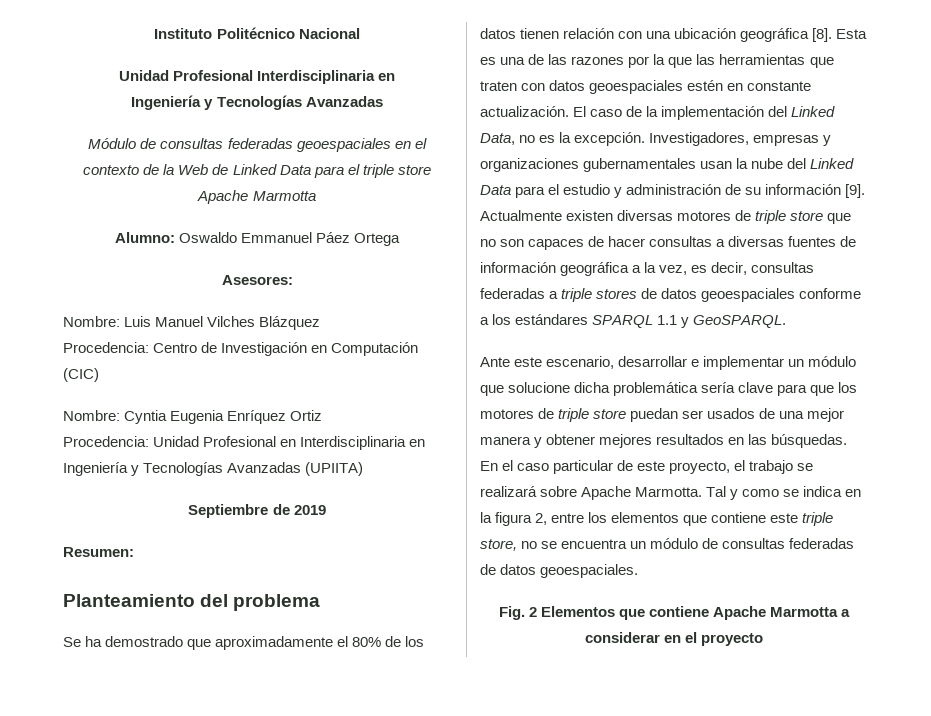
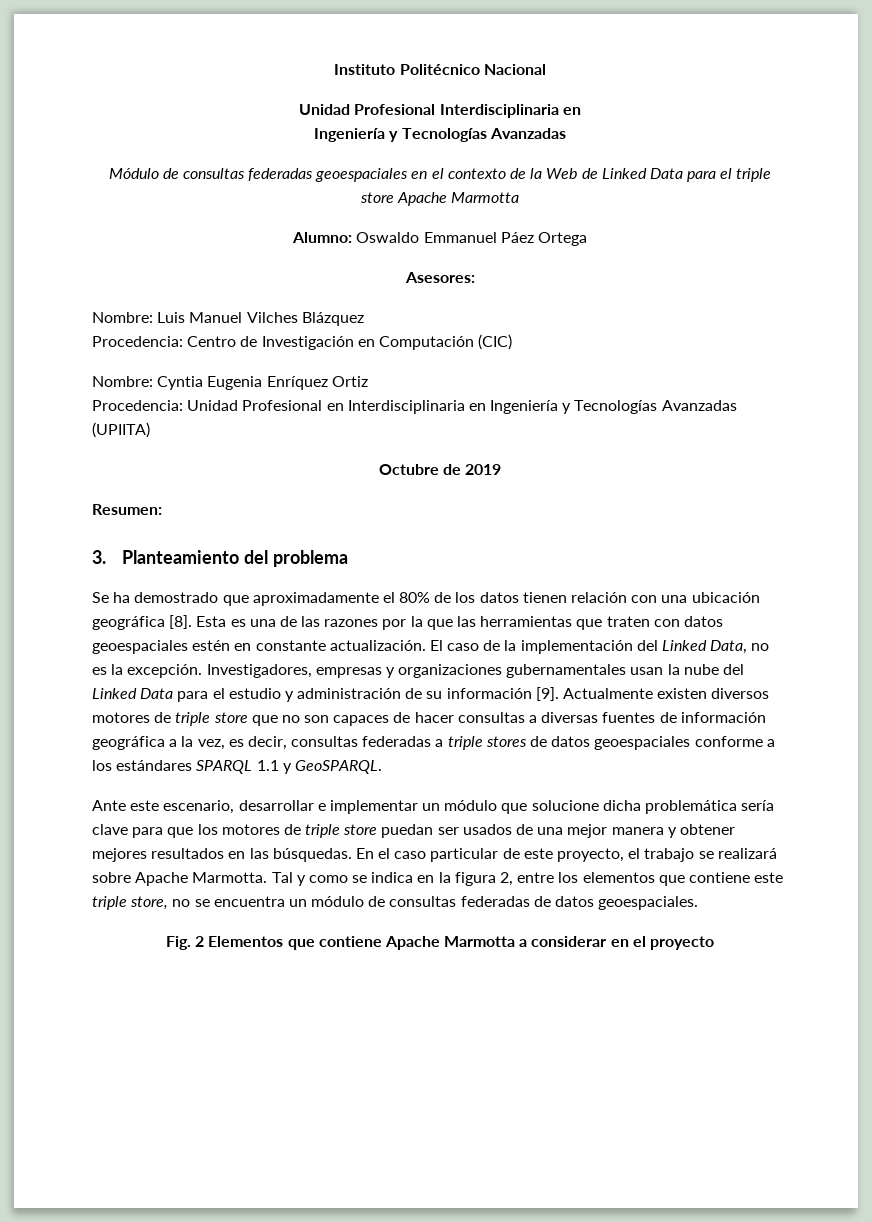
- Septiembre de 2019
+ Octubre de 2019
- Planteamiento del problema
+ 3. Planteamiento del problema
- Actualmente existen diversas motores de triple store que no son capaces de hacer consultas a diversas fuentes de información geográfica a la vez, es decir, consultas federadas a triple stores de datos geoespaciales conforme a los estándares SPARQL 1.1 y GeoSPARQL.
+ Actualmente existen diversos motores de triple store que no son capaces de hacer consultas a diversas fuentes de información geográfica a la vez, es decir, consultas federadas a triple stores de datos geoespaciales conforme a los estándares SPARQL 1.1 y GeoSPARQL.

